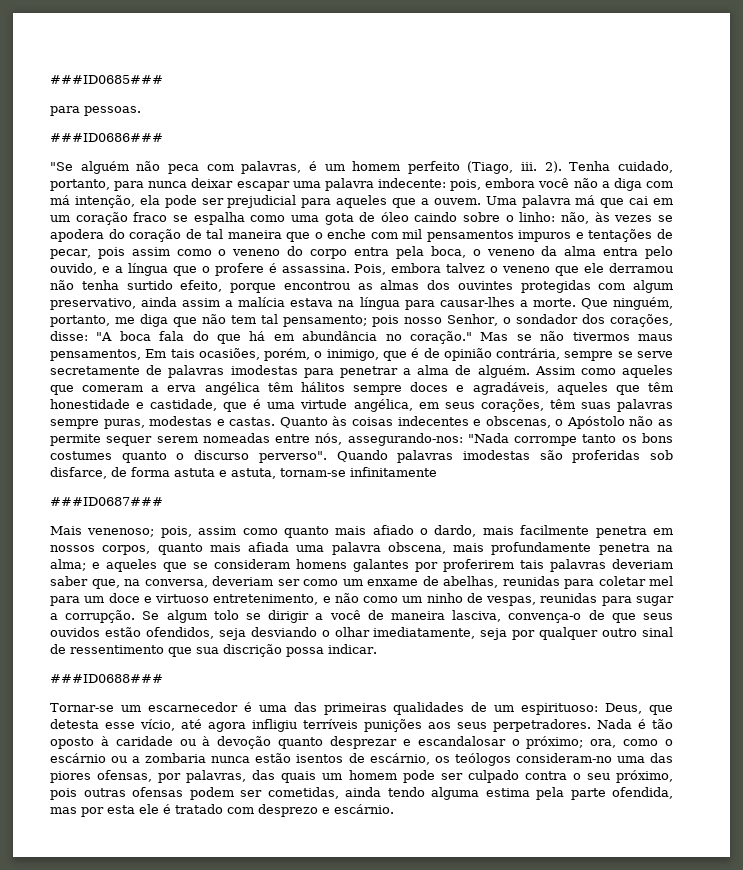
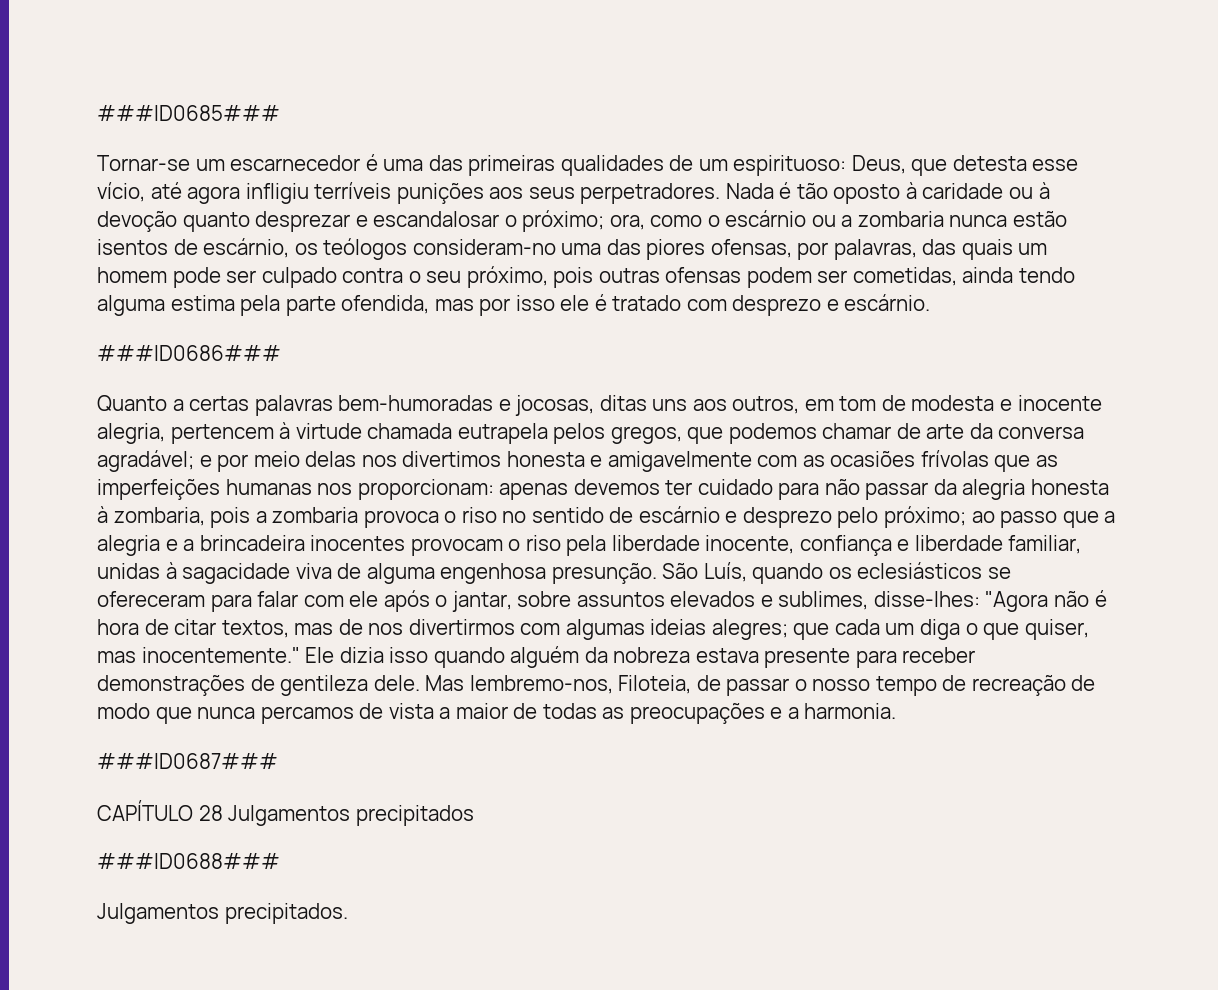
- para pessoas.
- ###ID0686###
- "Se alguém não peca com palavras, é um homem perfeito (Tiago, iii. 2). Tenha cuidado, portanto, para nunca deixar escapar uma palavra indecente: pois, embora você não a diga com má intenção, ela pode ser prejudicial para aqueles que a ouvem. Uma palavra má que cai em um coração fraco se espalha como uma gota de óleo caindo sobre o linho: não, às vezes se apodera do coração de tal maneira que o enche com mil pensamentos impuros e tentações de pecar, pois assim como o veneno do corpo entra pela boca, o veneno da alma entra pelo ouvido, e a língua que o profere é assassina. Pois, embora talvez o veneno que ele derramou não tenha surtido efeito, porque encontrou as almas dos ouvintes protegidas com algum preservativo, ainda assim a malícia estava na língua para causar-lhes a morte. Que ninguém, portanto, me diga que não tem tal pensamento; pois nosso Senhor, o sondador dos corações, disse: "A boca fala do que há em abundância no coração." Mas se não tivermos maus pensamentos, Em tais ocasiões, porém, o inimigo, que é de opinião contrária, sempre se serve secretamente de palavras imodestas para penetrar a alma de alguém. Assim como aqueles que comeram a erva angélica têm hálitos sempre doces e agradáveis, aqueles que têm honestidade e castidade, que é uma virtude angélica, em seus corações, têm suas palavras sempre puras, modestas e castas. Quanto às coisas indecentes e obscenas, o Apóstolo não as permite sequer serem nomeadas entre nós, assegurando-nos: "Nada corrompe tanto os bons costumes quanto o discurso perverso". Quando palavras imodestas são proferidas sob disfarce, de forma astuta e astuta, tornam-se infinitamente
- ###ID0687###
- Mais venenoso; pois, assim como quanto mais afiado o dardo, mais facilmente penetra em nossos corpos, quanto mais afiada uma palavra obscena, mais profundamente penetra na alma; e aqueles que se consideram homens galantes por proferirem tais palavras deveriam saber que, na conversa, deveriam ser como um enxame de abelhas, reunidas para coletar mel para um doce e virtuoso entretenimento, e não como um ninho de vespas, reunidas para sugar a corrupção. Se algum tolo se dirigir a você de maneira lasciva, convença-o de que seus ouvidos estão ofendidos, seja desviando o olhar imediatamente, seja por qualquer outro sinal de ressentimento que sua discrição possa indicar.
- ###ID0688###
- ora, como o escárnio ou a zombaria nunca estão isentos de escárnio, os teólogos consideram-no uma das piores ofensas, por palavras, das quais um homem pode ser culpado contra o seu próximo, pois outras ofensas podem ser cometidas, ainda tendo alguma estima pela parte ofendida, mas por esta ele é tratado com desprezo e escárnio.
+ ora, como o escárnio ou a zombaria nunca estão isentos de escárnio, os teólogos consideram-no uma das piores ofensas, por palavras, das quais um homem pode ser culpado contra o seu próximo, pois outras ofensas podem ser cometidas, ainda tendo alguma estima pela parte ofendida, mas por isso ele é tratado com desprezo e escárnio.
+ ###ID0686###
+ Quanto a certas palavras bem-humoradas e jocosas, ditas uns aos outros, em tom de modesta e inocente alegria, pertencem à virtude chamada eutrapela pelos gregos, que podemos chamar de arte da conversa agradável; e por meio delas nos divertimos honesta e amigavelmente com as ocasiões frívolas que as imperfeições humanas nos proporcionam: apenas devemos ter cuidado para não passar da alegria honesta à zombaria, pois a zombaria provoca o riso no sentido de escárnio e desprezo pelo próximo; ao passo que a alegria e a brincadeira inocentes provocam o riso pela liberdade inocente, confiança e liberdade familiar, unidas à sagacidade viva de alguma engenhosa presunção. São Luís, quando os eclesiásticos se ofereceram para falar com ele após o jantar, sobre assuntos elevados e sublimes, disse-lhes: "Agora não é hora de citar textos, mas de nos divertirmos com algumas ideias alegres; que cada um diga o que quiser, mas inocentemente." Ele dizia isso quando alguém da nobreza estava presente para receber demonstrações de gentileza dele. Mas lembremo-nos, Filoteia, de passar o nosso tempo de recreação de modo que nunca percamos de vista a maior de todas as preocupações e a harmonia.
+ ###ID0687###
+ CAPÍTULO 28 Julgamentos precipitados
+ ###ID0688###
+ Julgamentos precipitados.

